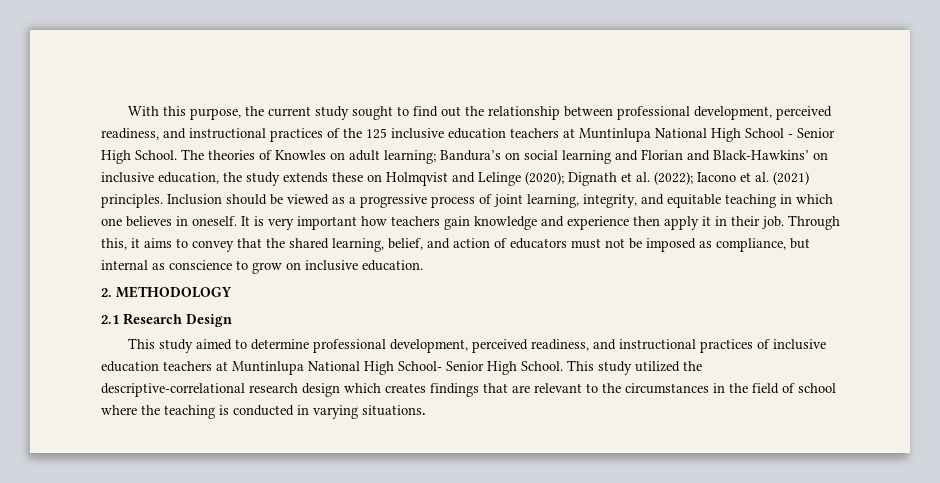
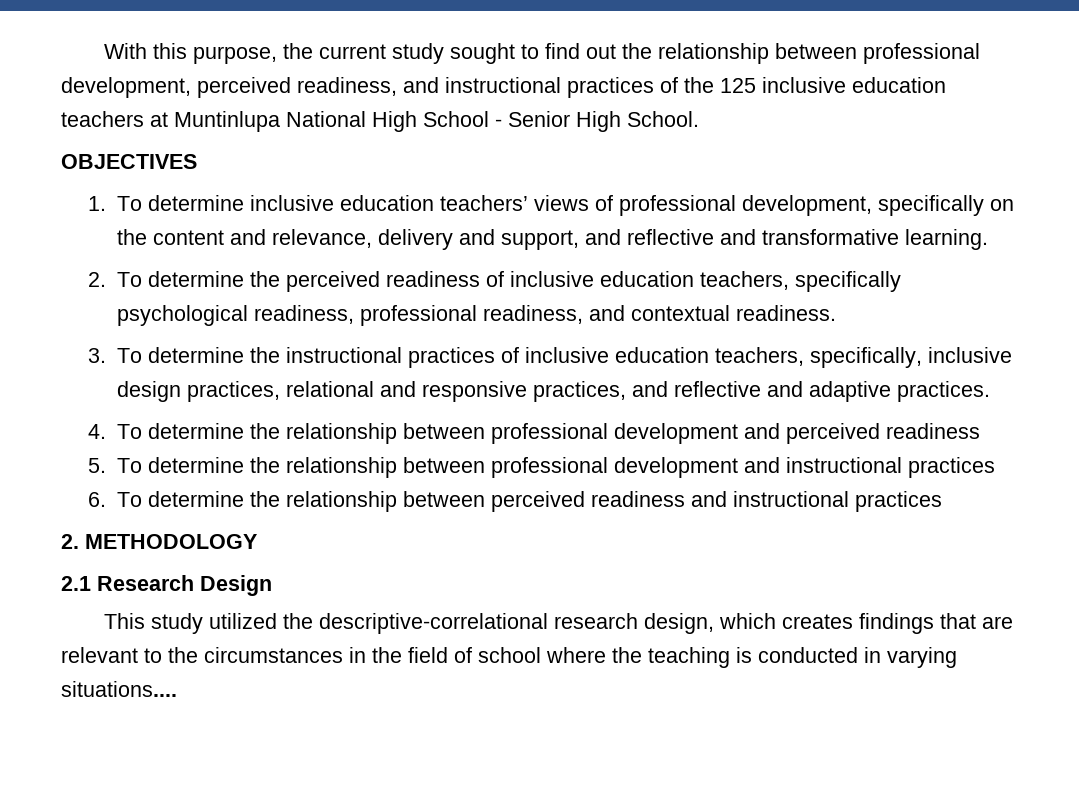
- With this purpose, the current study sought to find out the relationship between professional development, perceived readiness, and instructional practices of the 125 inclusive education teachers at Muntinlupa National High School - Senior High School. The theories of Knowles on adult learning; Bandura’s on social learning and Florian and Black-Hawkins’ on inclusive education, the study extends these on Holmqvist and Lelinge (2020); Dignath et al. (2022); Iacono et al. (2021) principles. Inclusion should be viewed as a progressive process of joint learning, integrity, and equitable teaching in which one believes in oneself. It is very important how teachers gain knowledge and experience then apply it in their job. Through this, it aims to convey that the shared learning, belief, and action of educators must not be imposed as compliance, but internal as conscience to grow on inclusive education.
+ With this purpose, the current study sought to find out the relationship between professional development, perceived readiness, and instructional practices of the 125 inclusive education teachers at Muntinlupa National High School - Senior High School.
+ OBJECTIVES
+ 1. To determine inclusive education teachers’ views of professional development, specifically on the content and relevance, delivery and support, and reflective and transformative learning.
+ 2. To determine the perceived readiness of inclusive education teachers, specifically psychological readiness, professional readiness, and contextual readiness.
+ 3. To determine the instructional practices of inclusive education teachers, specifically, inclusive design practices, relational and responsive practices, and reflective and adaptive practices.
+ 4. To determine the relationship between professional development and perceived readiness
+ 5. To determine the relationship between professional development and instructional practices
+ 6. To determine the relationship between perceived readiness and instructional practices
- This study aimed to determine professional development, perceived readiness, and instructional practices of inclusive education teachers at Muntinlupa National High School- Senior High School. This study utilized the descriptive-correlational research design which creates findings that are relevant to the circumstances in the field of school where the teaching is conducted in varying situations.
+ This study utilized the descriptive-correlational research design, which creates findings that are relevant to the circumstances in the field of school where the teaching is conducted in varying situations....

